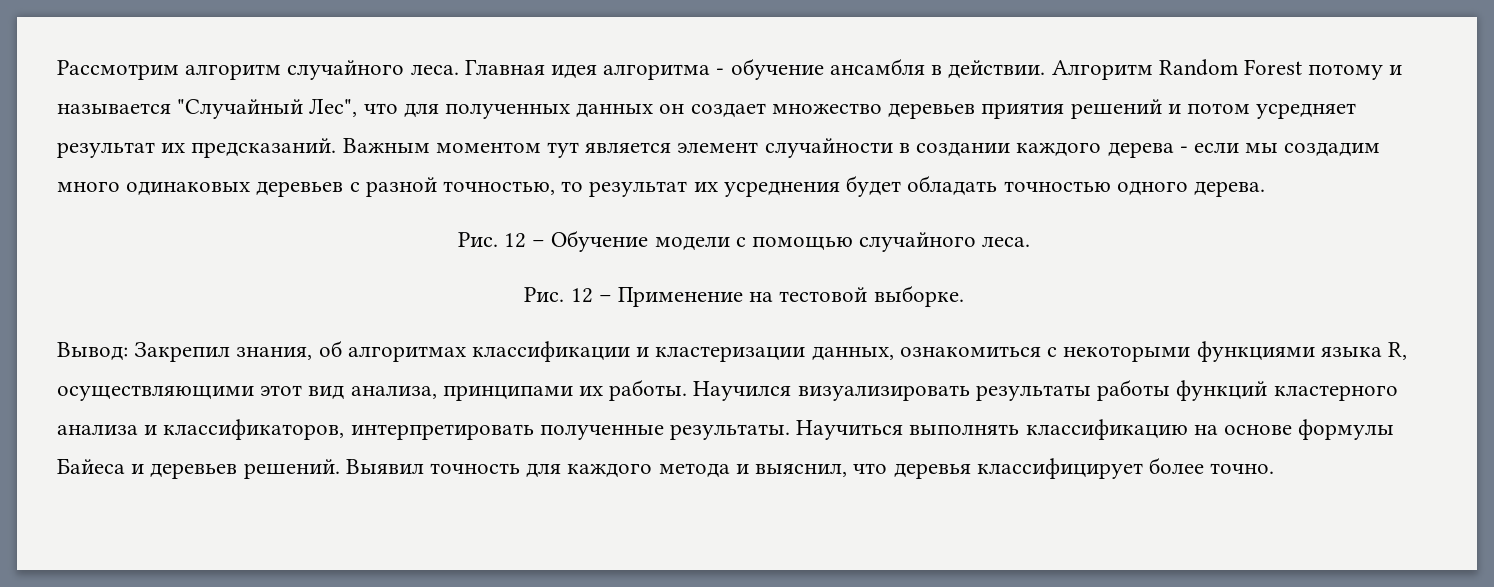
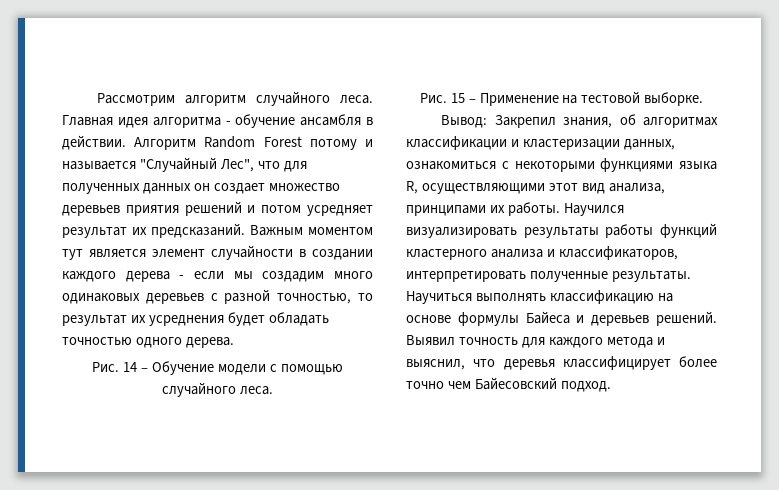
- Рис. 12 – Обучение модели с помощью случайного леса.
+ Рис. 14 – Обучение модели с помощью случайного леса.
- Рис. 12 – Применение на тестовой выборке.
+ Рис. 15 – Применение на тестовой выборке.
- Выявил точность для каждого метода и выяснил, что деревья классифицирует более точно.
+ Выявил точность для каждого метода и выяснил, что деревья классифицирует более точно чем Байесовский подход.

